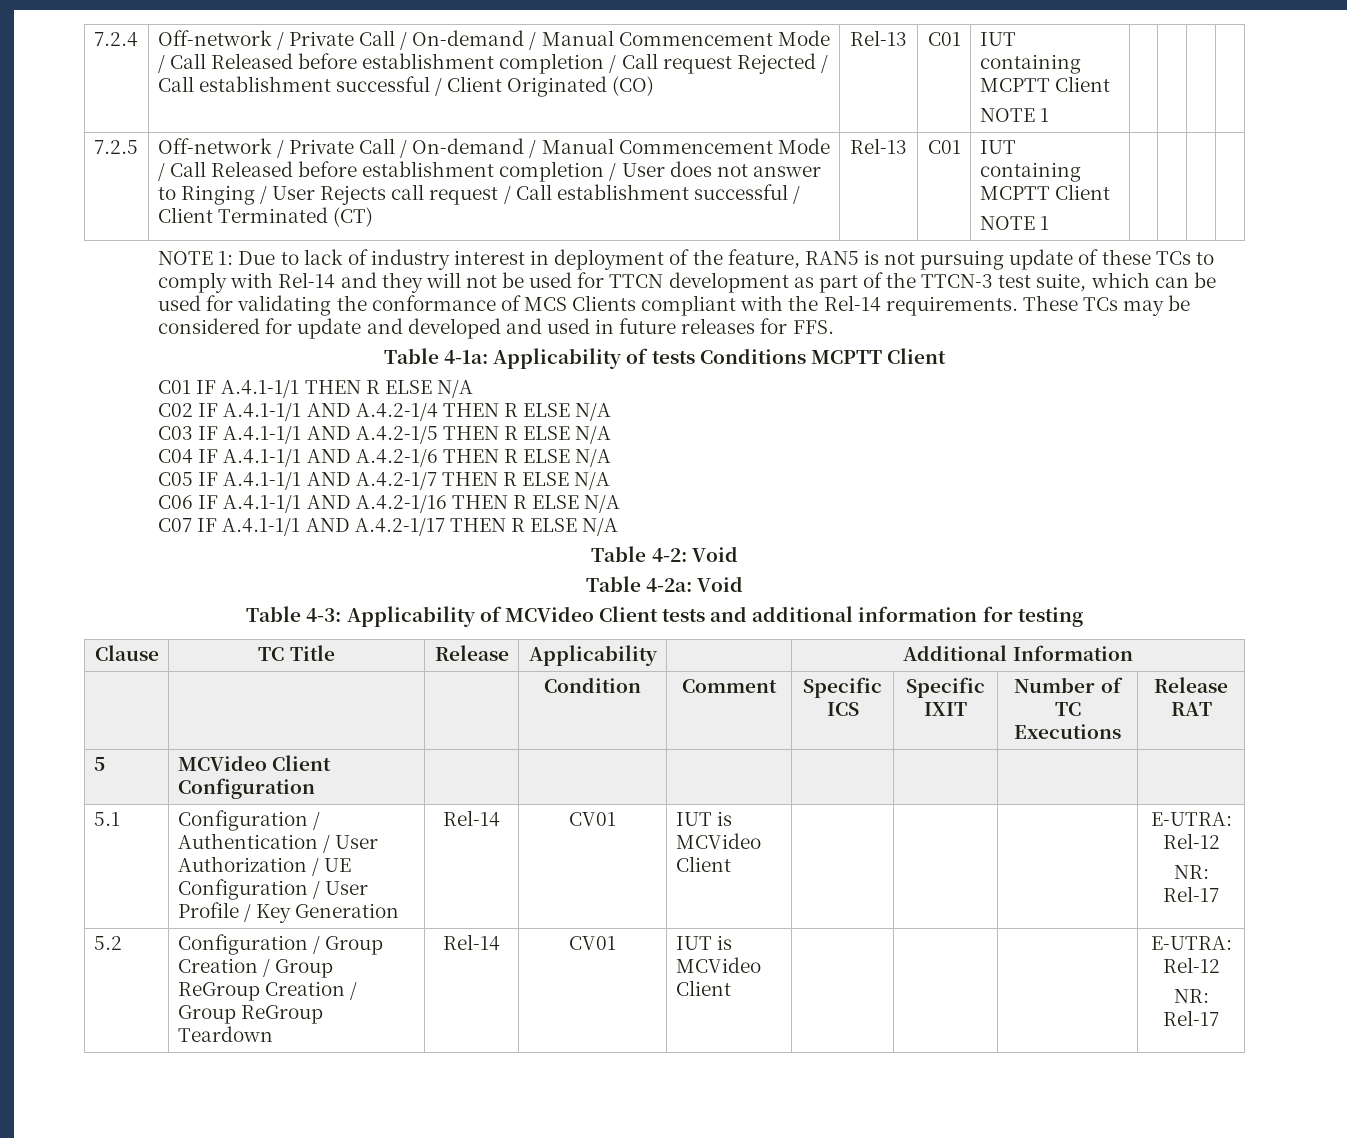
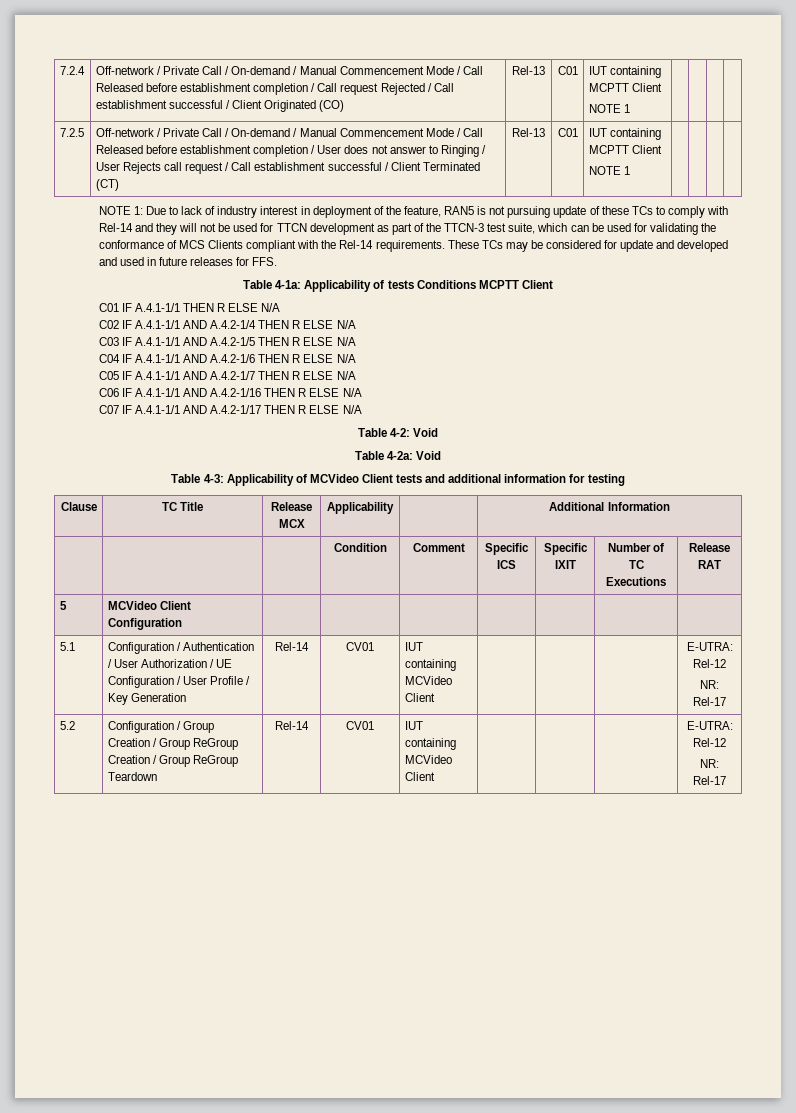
- Clause | TC Title | Release | Applicability | | Additional Information
+ Clause | TC Title | Release MCX | Applicability | | Additional Information
- 5.1 | Configuration / Authentication / User Authorization / UE Configuration / User Profile / Key Generation | Rel-14 | CV01 | IUT is MCVideo Client | | | | E-UTRA: Rel-12
+ 5.1 | Configuration / Authentication / User Authorization / UE Configuration / User Profile / Key Generation | Rel-14 | CV01 | IUT containing MCVideo Client | | | | E-UTRA: Rel-12
- 5.2 | Configuration / Group Creation / Group ReGroup Creation / Group ReGroup Teardown | Rel-14 | CV01 | IUT is MCVideo Client | | | | E-UTRA: Rel-12
+ 5.2 | Configuration / Group Creation / Group ReGroup Creation / Group ReGroup Teardown | Rel-14 | CV01 | IUT containing MCVideo Client | | | | E-UTRA: Rel-12

